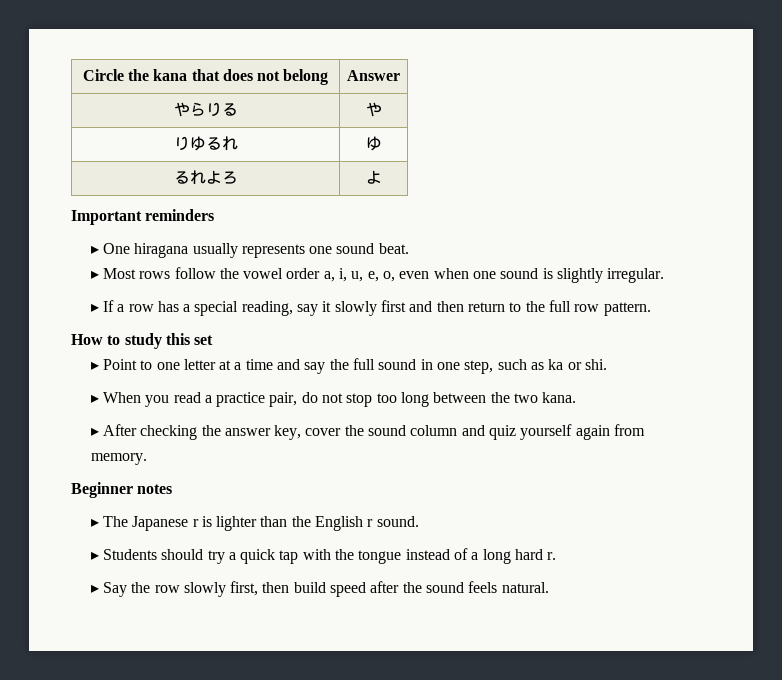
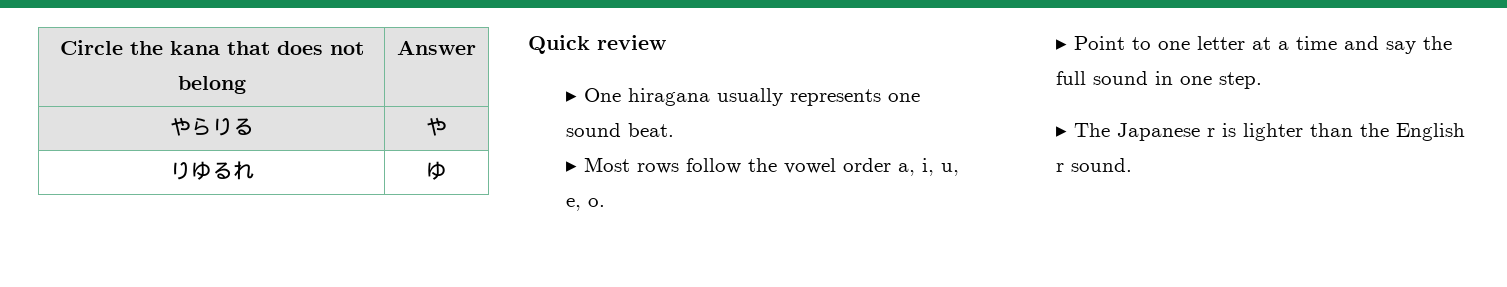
- るれよろ | よ
- Important reminders
+ Quick review
- ▸ Most rows follow the vowel order a, i, u, e, o, even when one sound is slightly irregular.
- ▸ If a row has a special reading, say it slowly first and then return to the full row pattern.
- How to study this set
+ ▸ Most rows follow the vowel order a, i, u, e, o.
- ▸ Point to one letter at a time and say the full sound in one step, such as ka or shi.
- ▸ When you read a practice pair, do not stop too long between the two kana.
- ▸ After checking the answer key, cover the sound column and quiz yourself again from memory.
- Beginner notes
+ ▸ Point to one letter at a time and say the full sound in one step.
- ▸ Students should try a quick tap with the tongue instead of a long hard r.
- ▸ Say the row slowly first, then build speed after the sound feels natural.

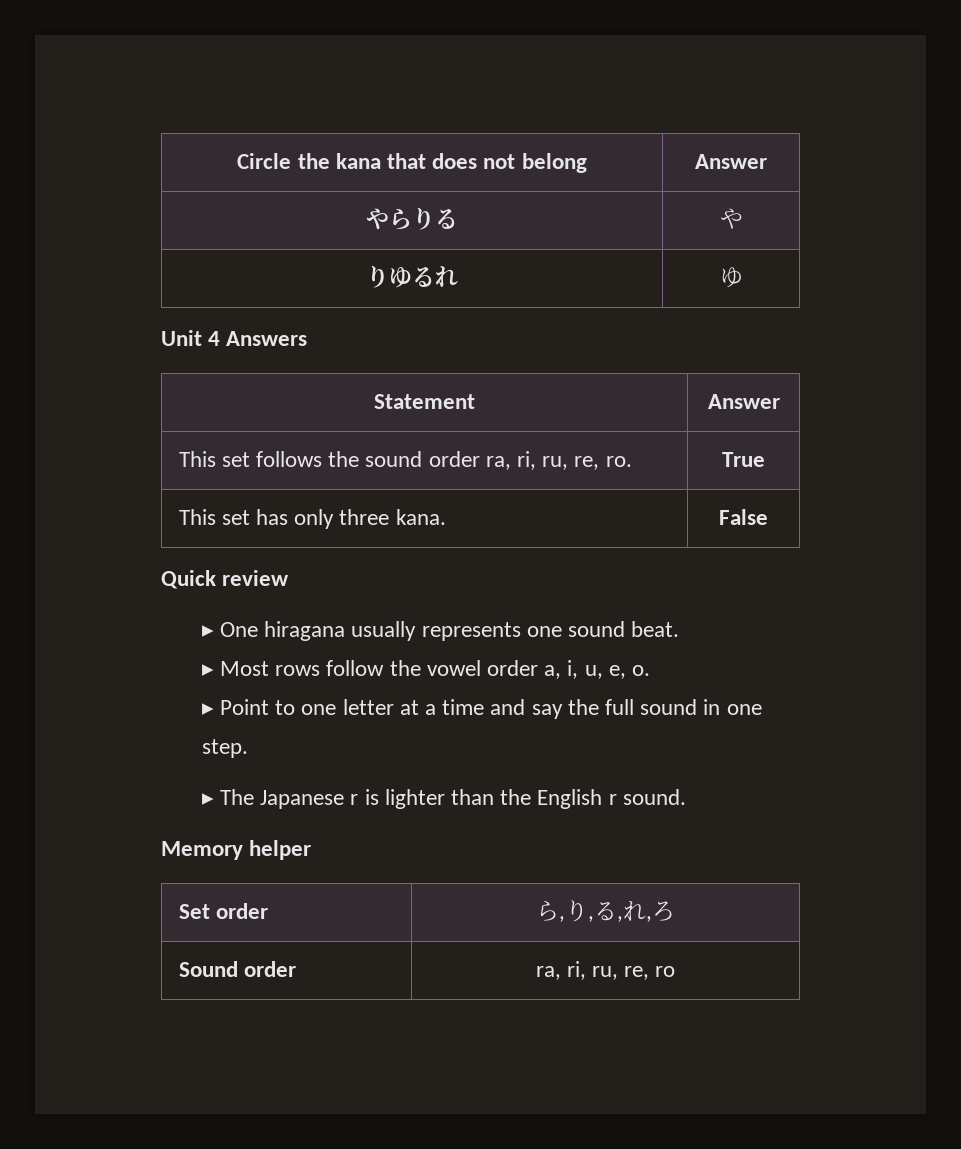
+ Unit 4 Answers
+ Statement | Answer
+ This set follows the sound order ra, ri, ru, re, ro. | True
+ This set has only three kana. | False
+ Memory helper
+ Set order | ら,り,る,れ,ろ
+ Sound order | ra, ri, ru, re, ro

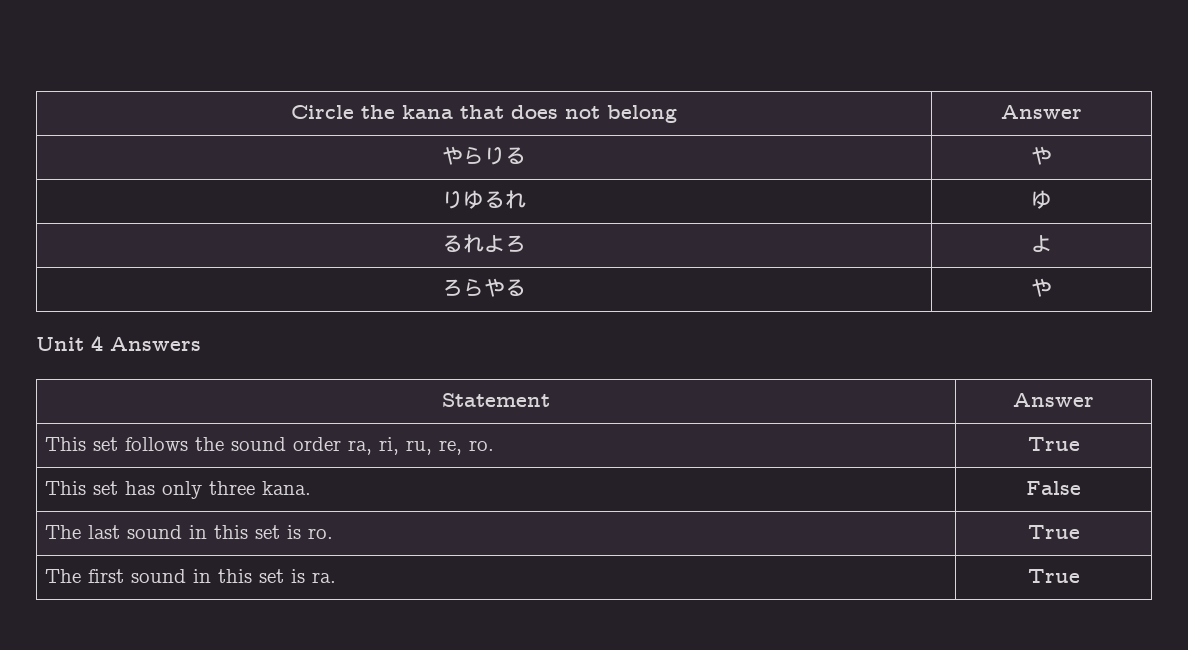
+ るれよろ | よ
+ ろらやる | や
- Quick review
- ▸ One hiragana usually represents one sound beat.
- ▸ Most rows follow the vowel order a, i, u, e, o.
- ▸ Point to one letter at a time and say the full sound in one step.
- ▸ The Japanese r is lighter than the English r sound.
- Memory helper
- Set order | ら,り,る,れ,ろ
- Sound order | ra, ri, ru, re, ro
+ The last sound in this set is ro. | True
+ The first sound in this set is ra. | True

